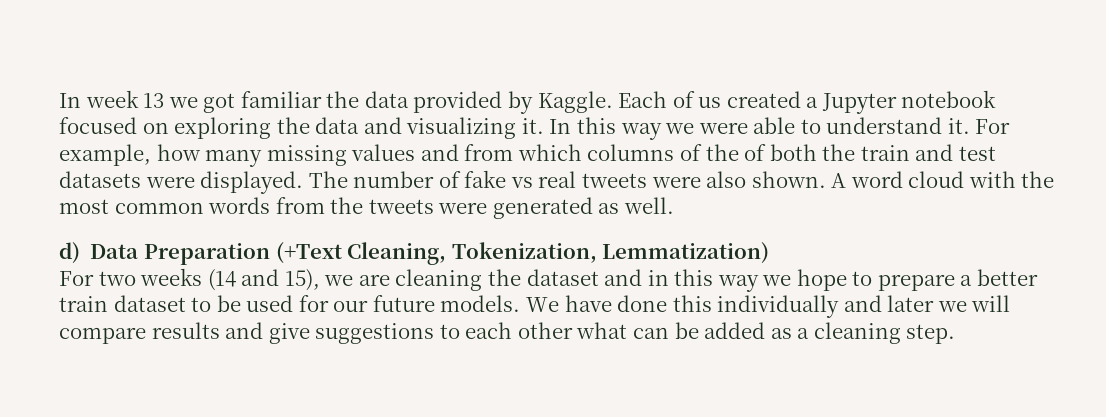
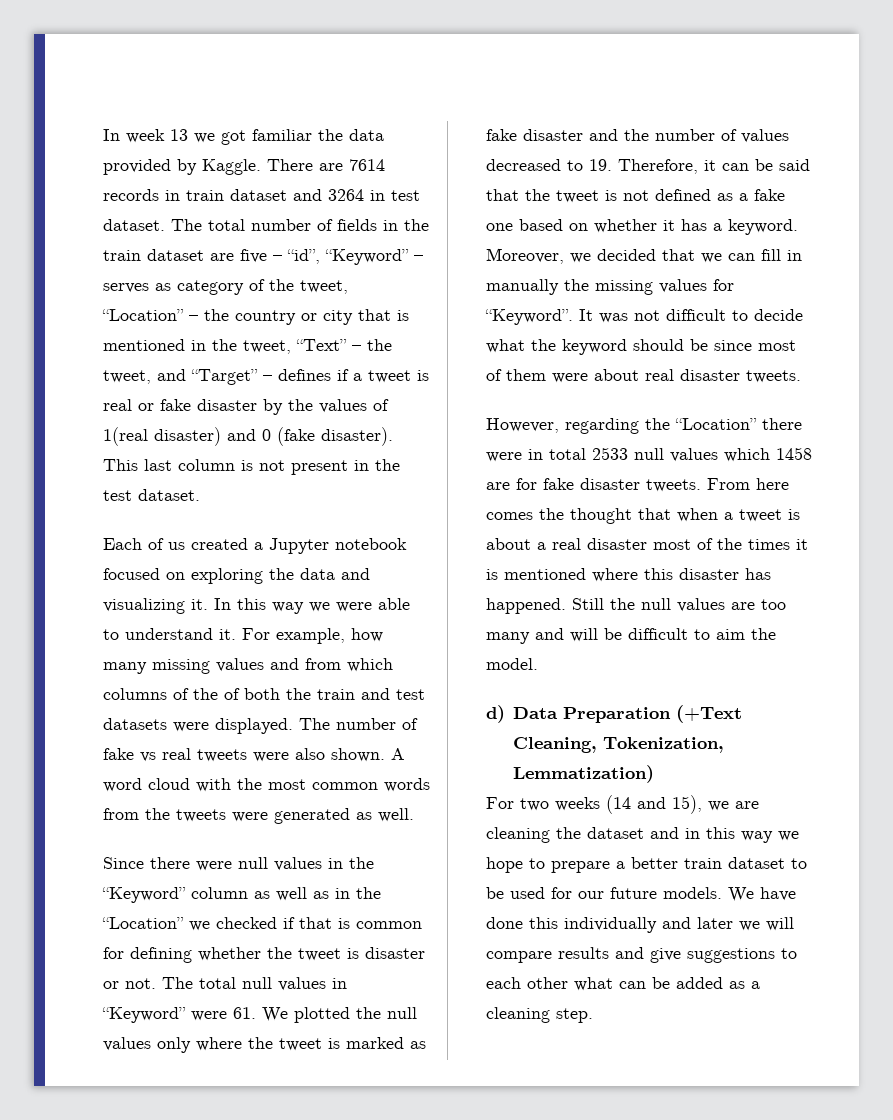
- In week 13 we got familiar the data provided by Kaggle. Each of us created a Jupyter notebook focused on exploring the data and visualizing it.
+ In week 13 we got familiar the data provided by Kaggle. There are 7614 records in train dataset and 3264 in test dataset. The total number of fields in the train dataset are five – “id”, “Keyword” – serves as category of the tweet, “Location” – the country or city that is mentioned in the tweet, “Text” – the tweet, and “Target” – defines if a tweet is real or fake disaster by the values of 1(real disaster) and 0 (fake disaster). This last column is not present in the test dataset.
+ Each of us created a Jupyter notebook focused on exploring the data and visualizing it.
+ Since there were null values in the “Keyword” column as well as in the “Location” we checked if that is common for defining whether the tweet is disaster or not. The total null values in “Keyword” were 61. We plotted the null values only where the tweet is marked as fake disaster and the number of values decreased to 19. Therefore, it can be said that the tweet is not defined as a fake one based on whether it has a keyword. Moreover, we decided that we can fill in manually the missing values for “Keyword”. It was not difficult to decide what the keyword should be since most of them were about real disaster tweets.
+ However, regarding the “Location” there were in total 2533 null values which 1458 are for fake disaster tweets. From here comes the thought that when a tweet is about a real disaster most of the times it is mentioned where this disaster has happened. Still the null values are too many and will be difficult to aim the model.

